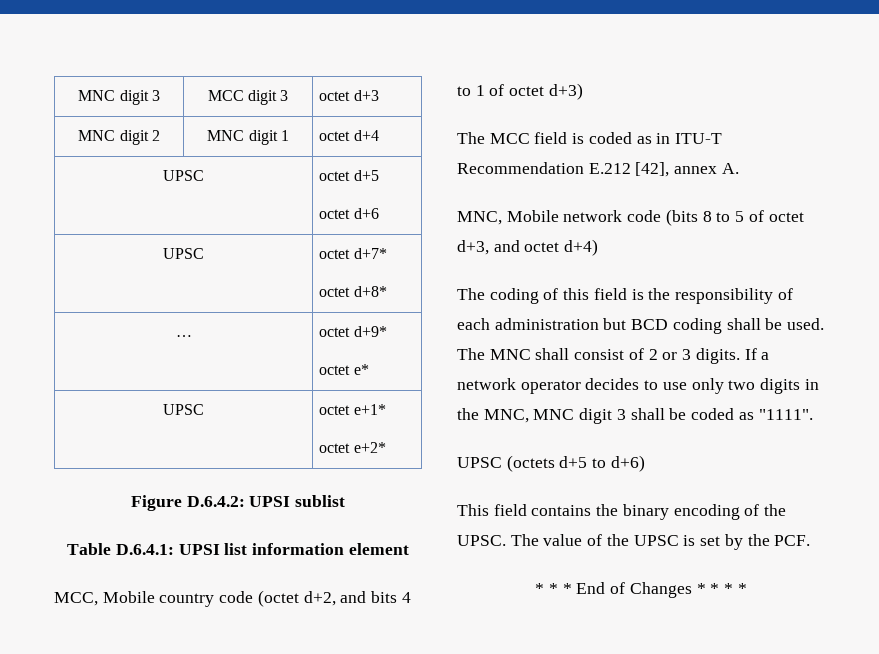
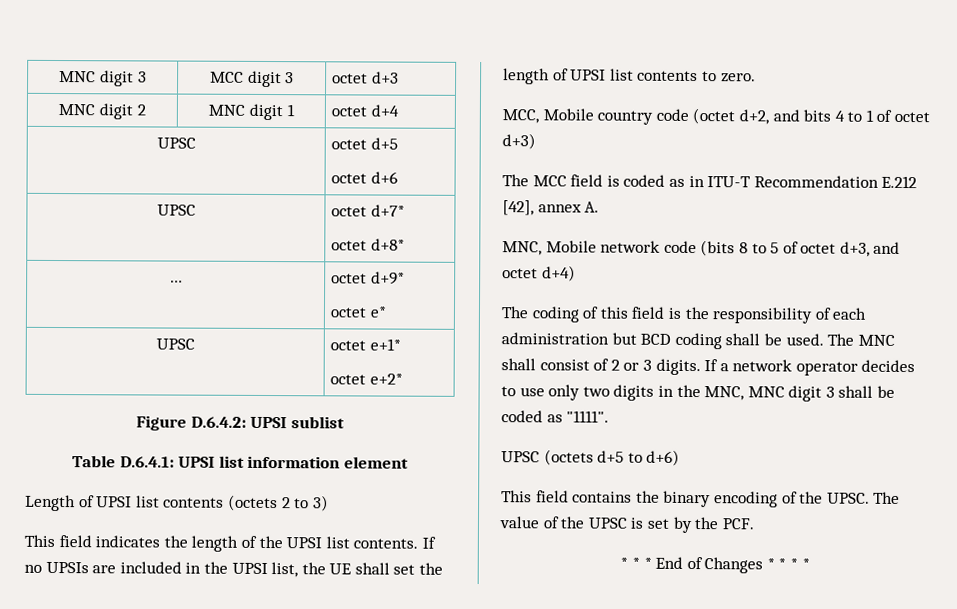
+ Length of UPSI list contents (octets 2 to 3)
+ This field indicates the length of the UPSI list contents. If no UPSIs are included in the UPSI list, the UE shall set the length of UPSI list contents to zero.

